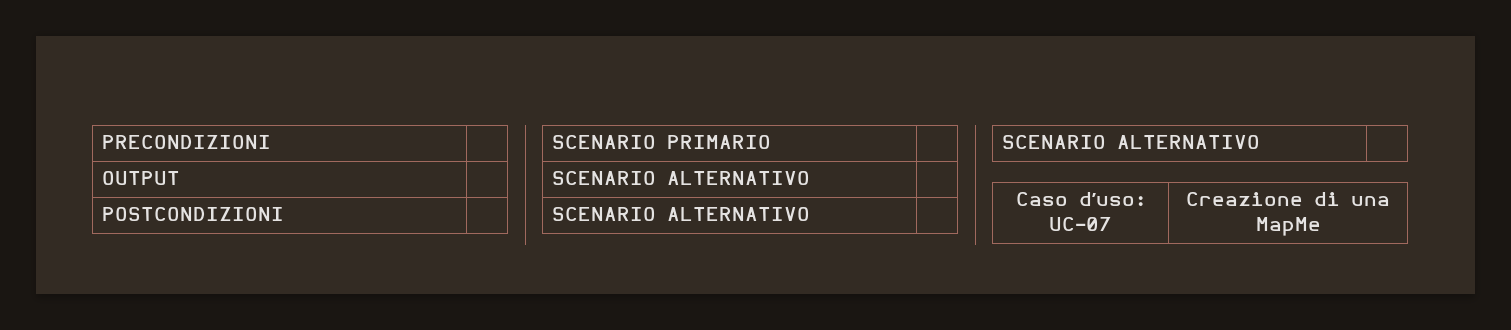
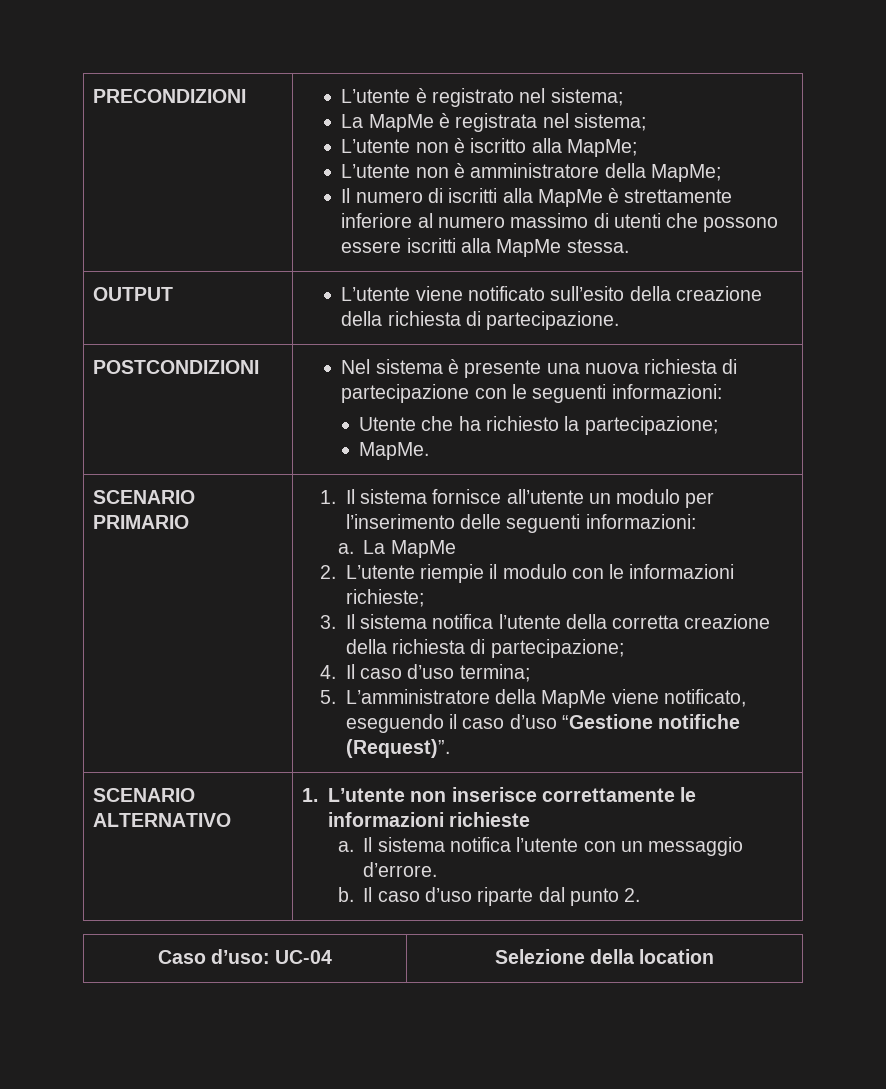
- OUTPUT |
- POSTCONDIZIONI |
- SCENARIO PRIMARIO |
- SCENARIO ALTERNATIVO |
- SCENARIO ALTERNATIVO |
- SCENARIO ALTERNATIVO |
- Caso d’uso: UC-07 | Creazione di una MapMe
+ L’utente è registrato nel sistema;
+ La MapMe è registrata nel sistema;
+ L’utente non è iscritto alla MapMe;
+ L’utente non è amministratore della MapMe;
+ Il numero di iscritti alla MapMe è strettamente inferiore al numero massimo di utenti che possono essere iscritti alla MapMe stessa.
+ OUTPUT | L’utente viene notificato sull’esito della creazione della richiesta di partecipazione.
+ POSTCONDIZIONI | Nel sistema è presente una nuova richiesta di partecipazione con le seguenti informazioni:
+ Utente che ha richiesto la partecipazione;
+ MapMe.
+ SCENARIO PRIMARIO | 1. Il sistema fornisce all’utente un modulo per l’inserimento delle seguenti informazioni:
+ a. La MapMe
+ 2. L’utente riempie il modulo con le informazioni richieste;
+ 3. Il sistema notifica l’utente della corretta creazione della richiesta di partecipazione;
+ 4. Il caso d’uso termina;
+ 5. L’amministratore della MapMe viene notificato, eseguendo il caso d’uso “Gestione notifiche (Request)”.
+ SCENARIO ALTERNATIVO | 1. L’utente non inserisce correttamente le informazioni richieste
+ a. Il sistema notifica l’utente con un messaggio d’errore.
+ b. Il caso d’uso riparte dal punto 2.
+ Caso d’uso: UC-04 | Selezione della location

